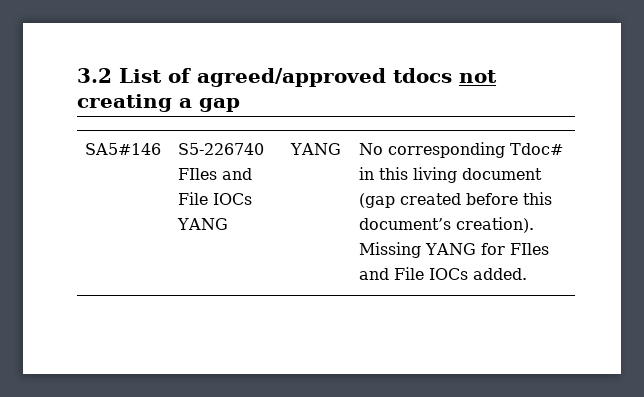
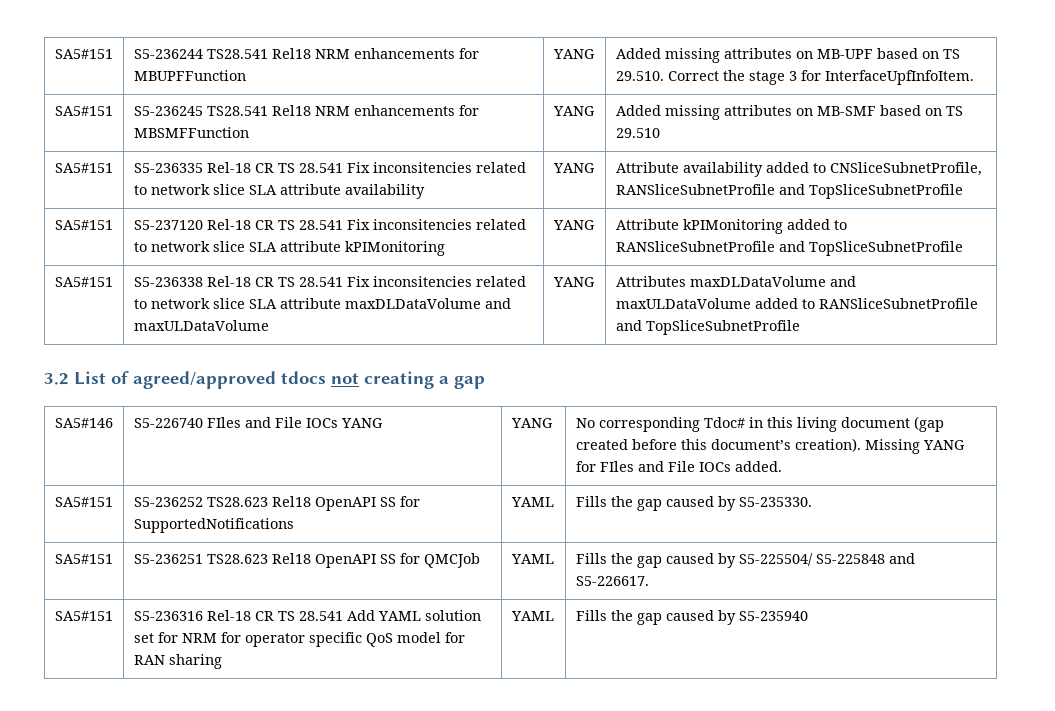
+ SA5#151 | S5-236244 TS28.541 Rel18 NRM enhancements for MBUPFFunction | YANG | Added missing attributes on MB-UPF based on TS 29.510. Correct the stage 3 for InterfaceUpfInfoItem.
+ SA5#151 | S5-236245 TS28.541 Rel18 NRM enhancements for MBSMFFunction | YANG | Added missing attributes on MB-SMF based on TS 29.510
+ SA5#151 | S5-236335 Rel-18 CR TS 28.541 Fix inconsitencies related to network slice SLA attribute availability | YANG | Attribute availability added to CNSliceSubnetProfile, RANSliceSubnetProfile and TopSliceSubnetProfile
+ SA5#151 | S5-237120 Rel-18 CR TS 28.541 Fix inconsitencies related to network slice SLA attribute kPIMonitoring | YANG | Attribute kPIMonitoring added to RANSliceSubnetProfile and TopSliceSubnetProfile
+ SA5#151 | S5-236338 Rel-18 CR TS 28.541 Fix inconsitencies related to network slice SLA attribute maxDLDataVolume and maxULDataVolume | YANG | Attributes maxDLDataVolume and maxULDataVolume added to RANSliceSubnetProfile and TopSliceSubnetProfile
+ SA5#151 | S5-236252 TS28.623 Rel18 OpenAPI SS for SupportedNotifications | YAML | Fills the gap caused by S5-235330.
+ SA5#151 | S5-236251 TS28.623 Rel18 OpenAPI SS for QMCJob | YAML | Fills the gap caused by S5-225504/ S5-225848 and S5-226617.
+ SA5#151 | S5-236316 Rel-18 CR TS 28.541 Add YAML solution set for NRM for operator specific QoS model for RAN sharing | YAML | Fills the gap caused by S5-235940

